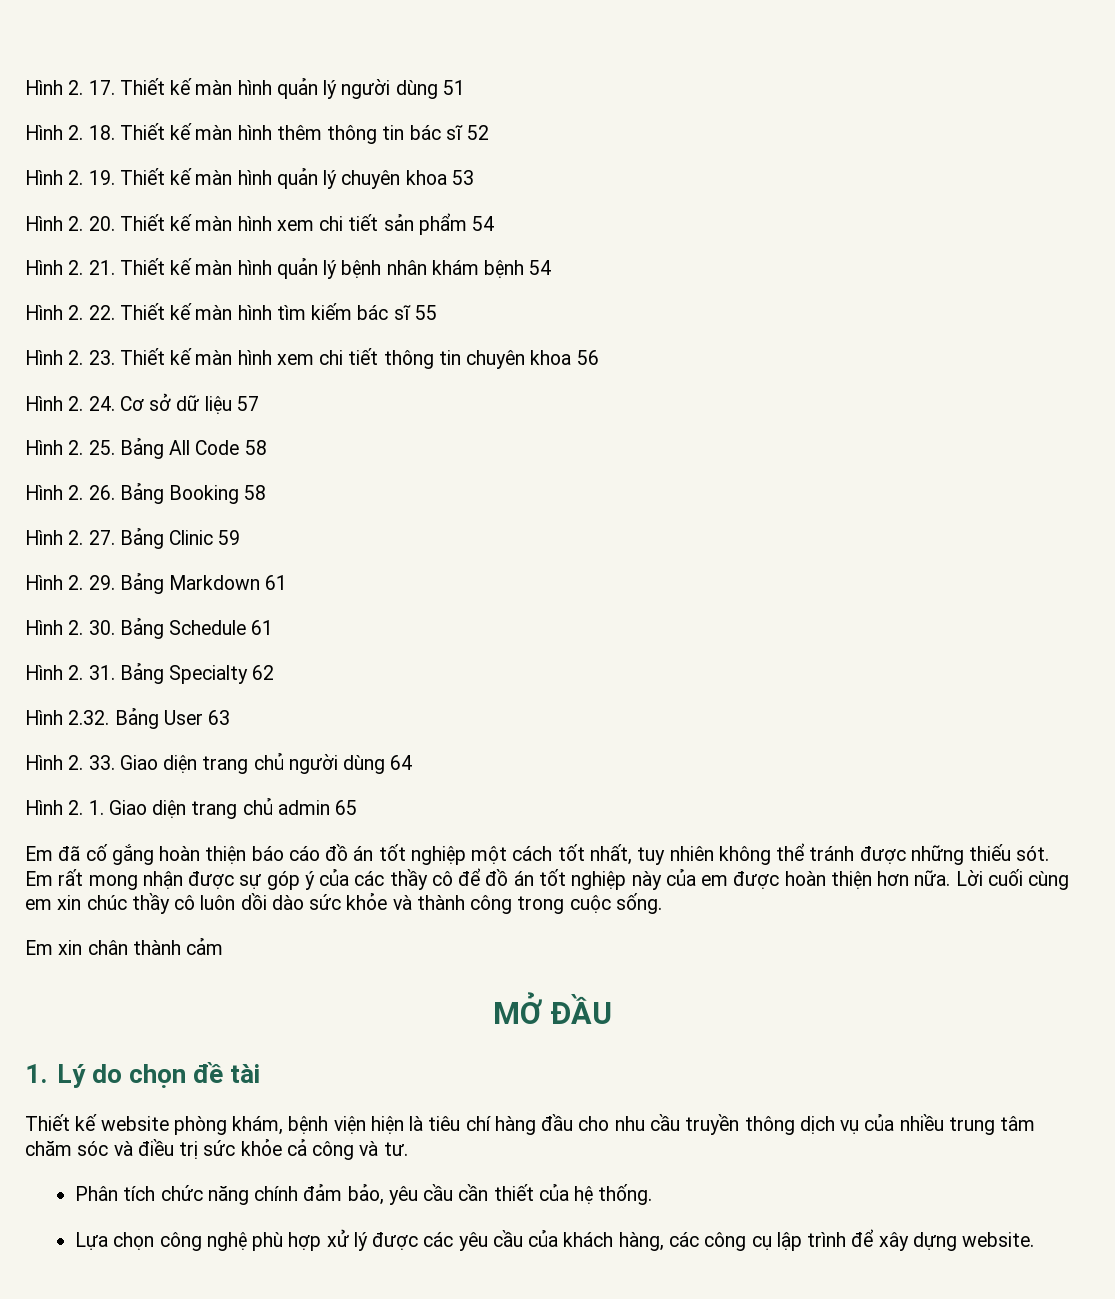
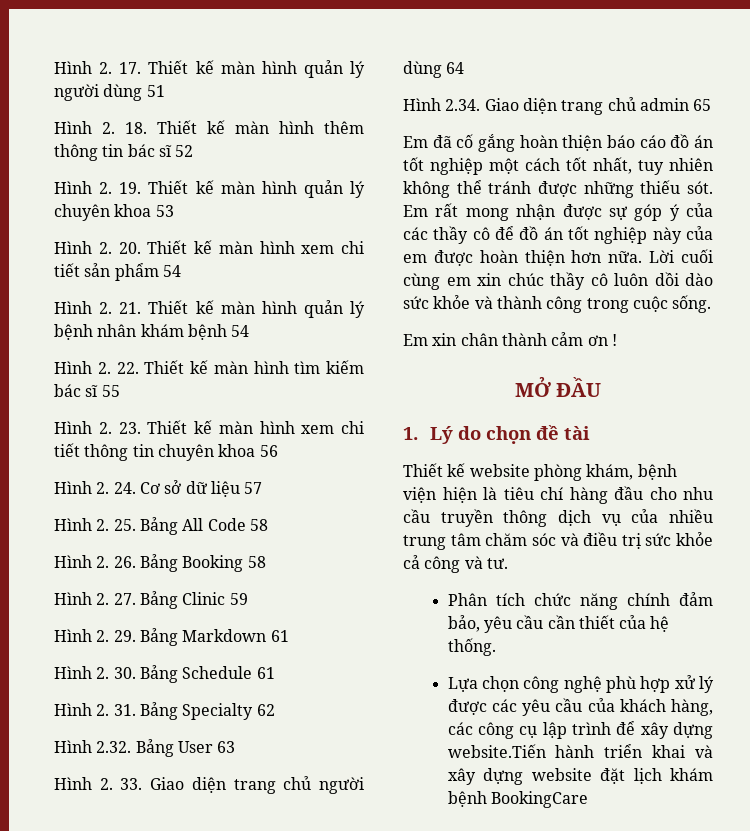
- Hình 2. 1. Giao diện trang chủ admin 65
+ Hình 2.34. Giao diện trang chủ admin 65
- Em xin chân thành cảm
+ Em xin chân thành cảm ơn !
- Lựa chọn công nghệ phù hợp xử lý được các yêu cầu của khách hàng, các công cụ lập trình để xây dựng website.
+ Lựa chọn công nghệ phù hợp xử lý được các yêu cầu của khách hàng, các công cụ lập trình để xây dựng website.Tiến hành triển khai và xây dựng website đặt lịch khám bệnh BookingCare

